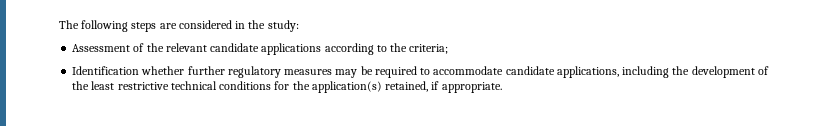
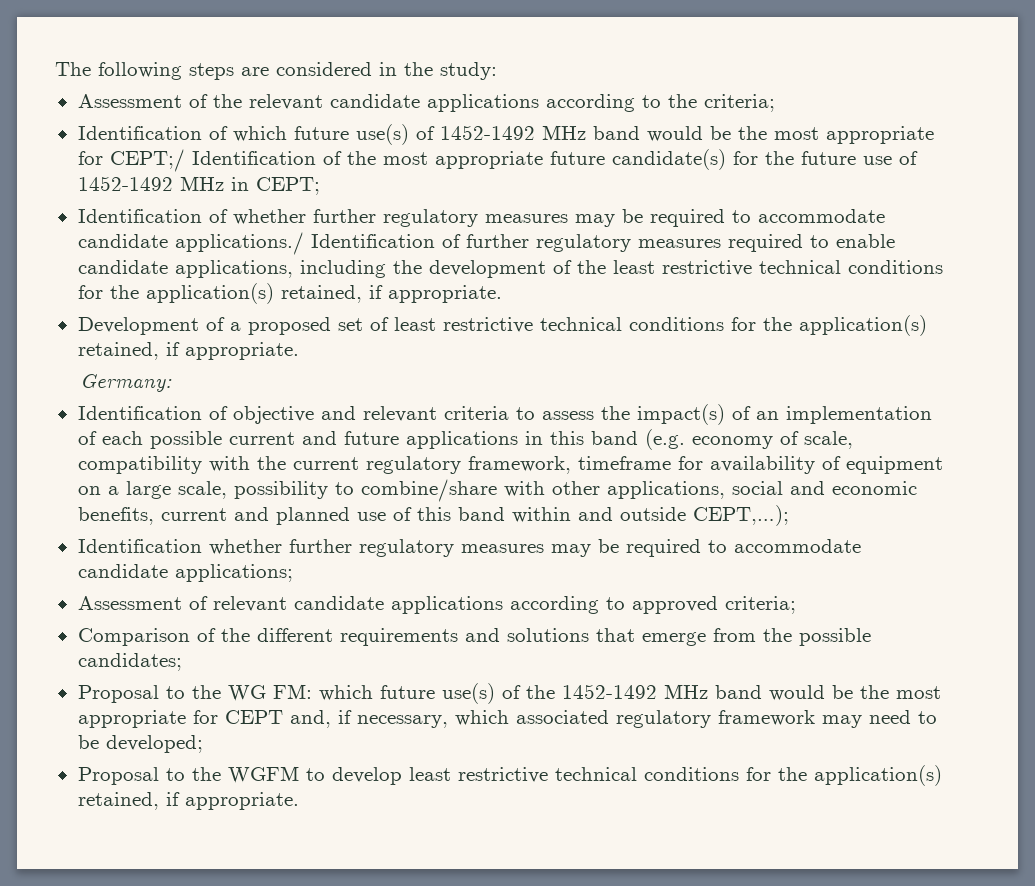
- Identification whether further regulatory measures may be required to accommodate candidate applications, including the development of the least restrictive technical conditions for the application(s) retained, if appropriate.
+ Identification of which future use(s) of 1452-1492 MHz band would be the most appropriate for CEPT;/ Identification of the most appropriate future candidate(s) for the future use of 1452-1492 MHz in CEPT;
+ Identification of whether further regulatory measures may be required to accommodate candidate applications./ Identification of further regulatory measures required to enable candidate applications, including the development of the least restrictive technical conditions for the application(s) retained, if appropriate.
+ Development of a proposed set of least restrictive technical conditions for the application(s) retained, if appropriate.
+ Germany:
+ Identification of objective and relevant criteria to assess the impact(s) of an implementation of each possible current and future applications in this band (e.g. economy of scale, compatibility with the current regulatory framework, timeframe for availability of equipment on a large scale, possibility to combine/share with other applications, social and economic benefits, current and planned use of this band within and outside CEPT,…);
+ Identification whether further regulatory measures may be required to accommodate candidate applications;
+ Assessment of relevant candidate applications according to approved criteria;
+ Comparison of the different requirements and solutions that emerge from the possible candidates;
+ Proposal to the WG FM: which future use(s) of the 1452-1492 MHz band would be the most appropriate for CEPT and, if necessary, which associated regulatory framework may need to be developed;
+ Proposal to the WGFM to develop least restrictive technical conditions for the application(s) retained, if appropriate.

